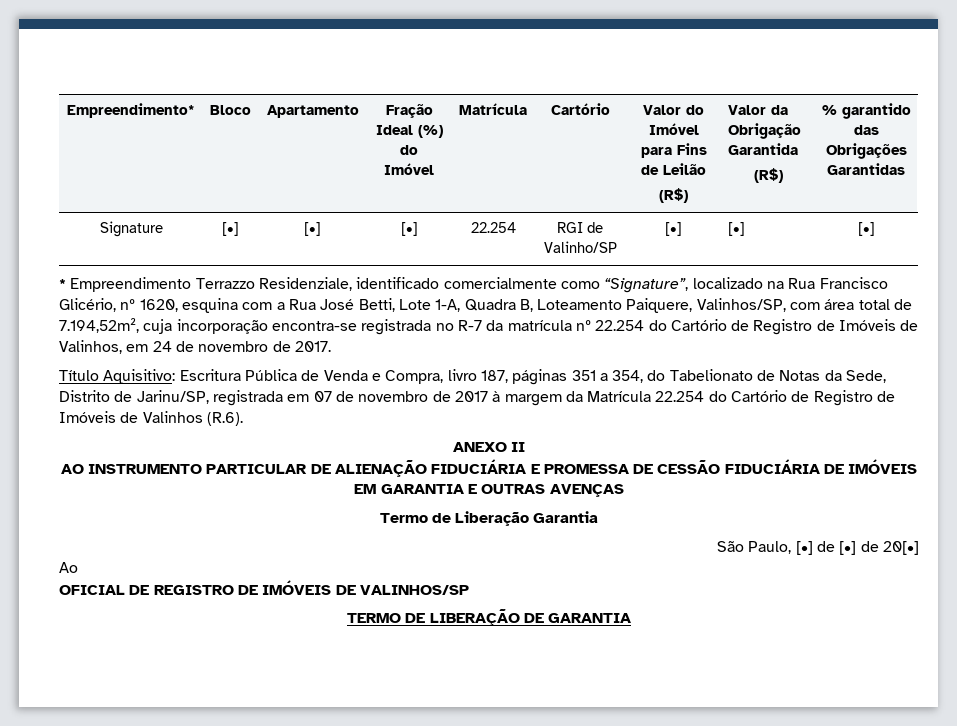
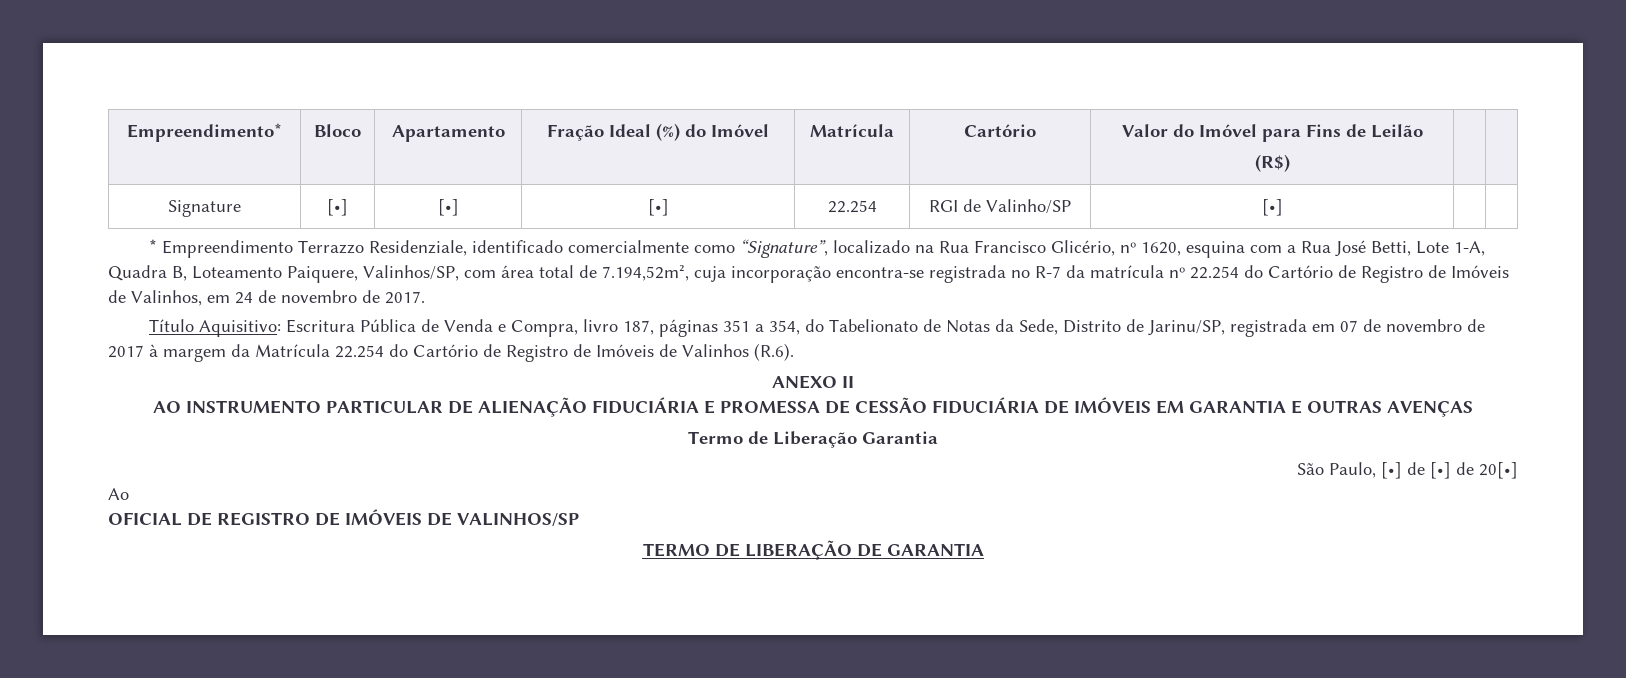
  Empreendimento* | Bloco | Apartamento | Fração Ideal (%) do Imóvel | Matrícula | Cartório | Valor do Imóvel para Fins de Leilão
- (R$) | Valor da Obrigação Garantida
- (R$) | % garantido das Obrigações Garantidas
+ (R$) | |
- Signature | [•] | [•] | [•] | 22.254 | RGI de Valinho/SP | [•] | [•] | [•]
+ Signature | [•] | [•] | [•] | 22.254 | RGI de Valinho/SP | [•] | |

